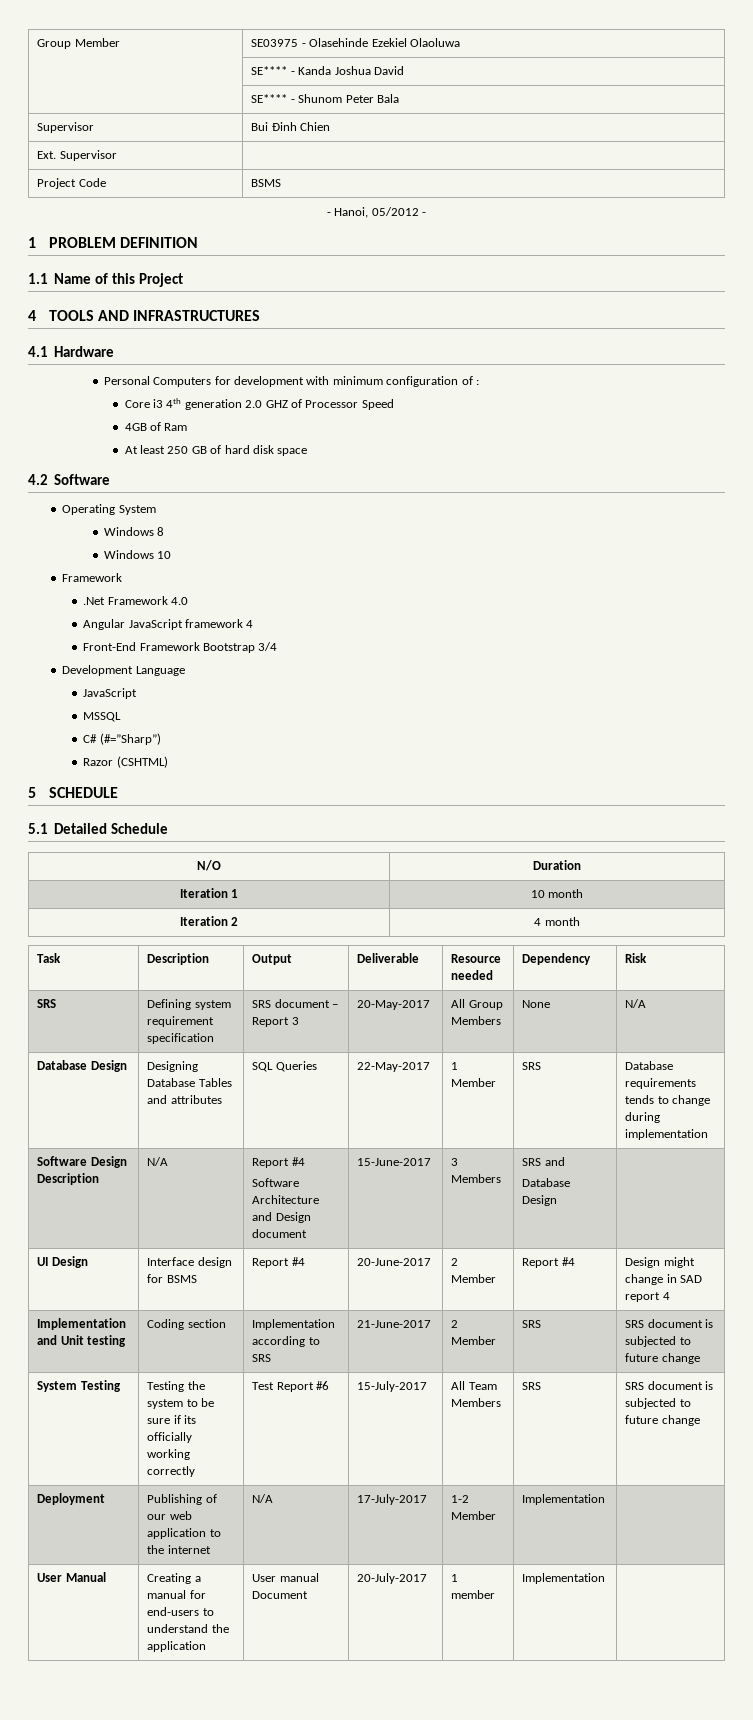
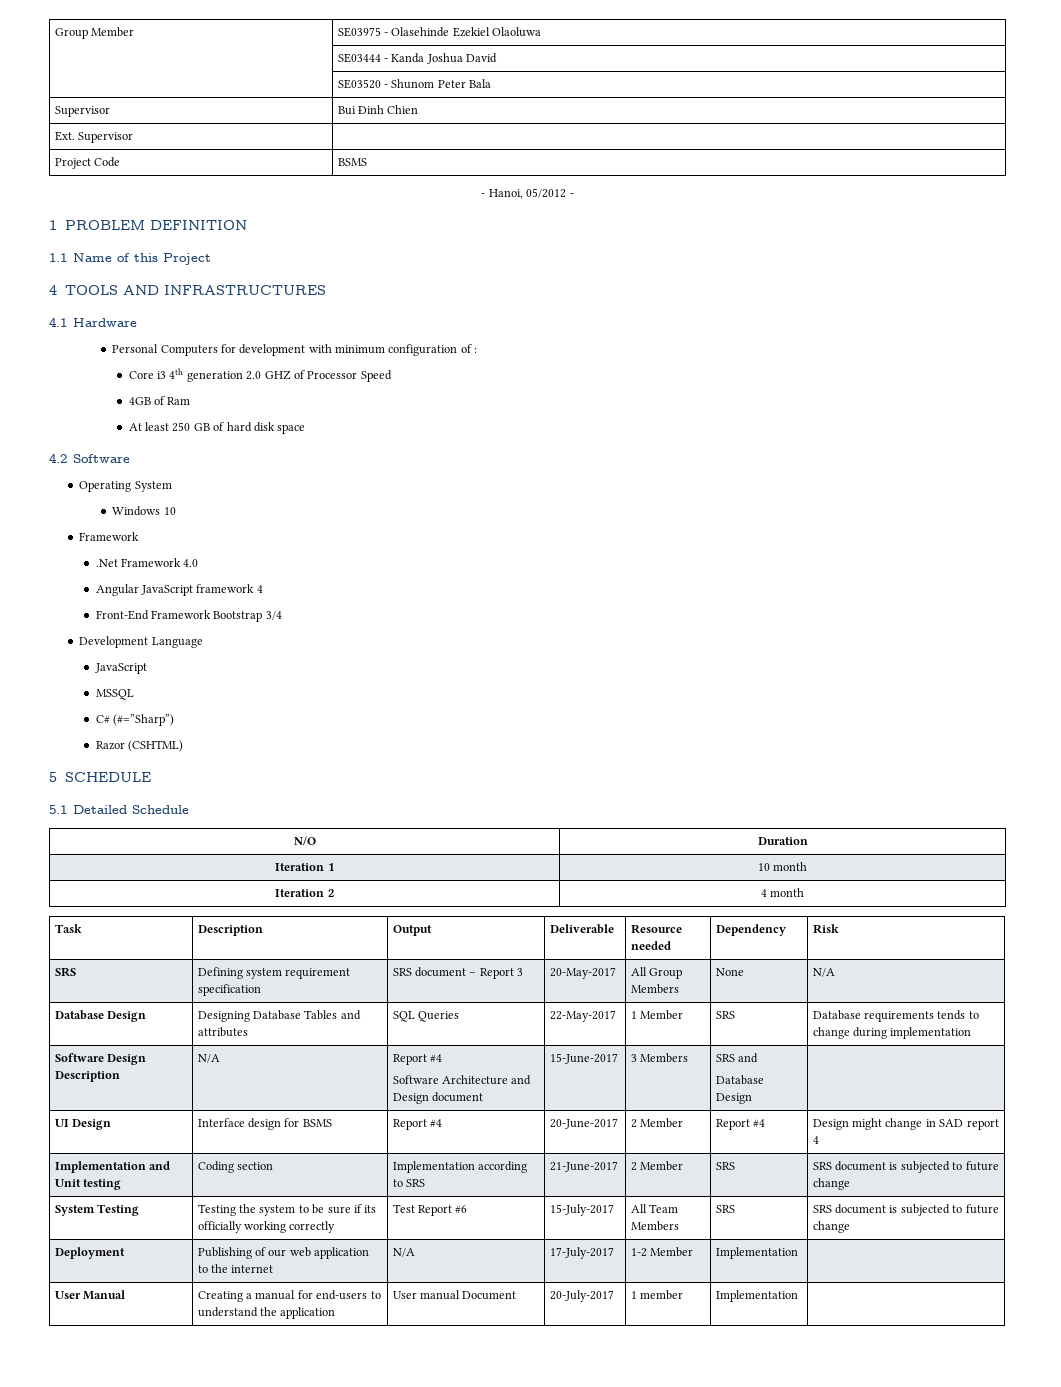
- | SE**** - Kanda Joshua David
+ | SE03444 - Kanda Joshua David
- | SE**** - Shunom Peter Bala
+ | SE03520 - Shunom Peter Bala
- Windows 8

